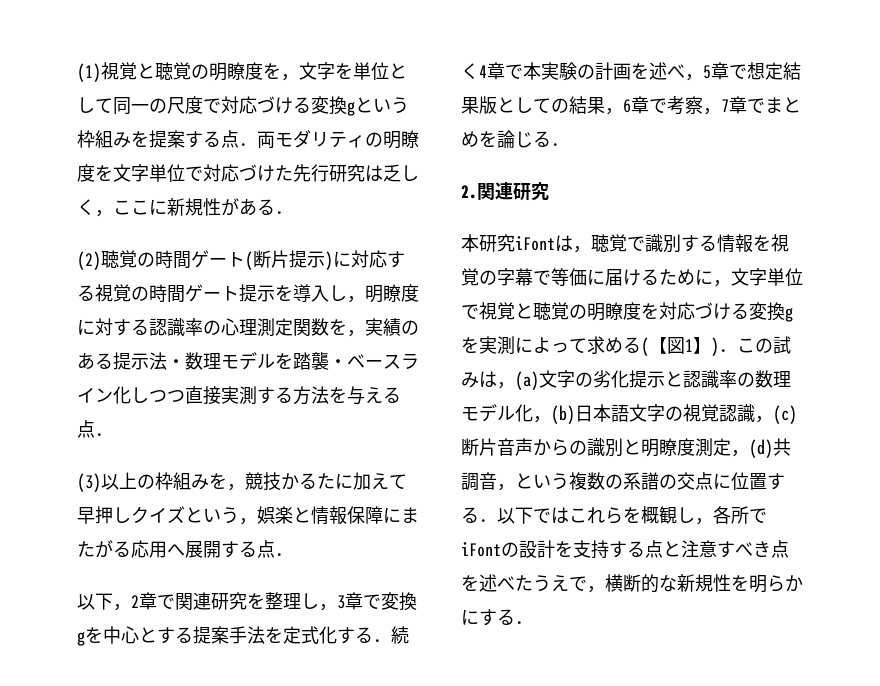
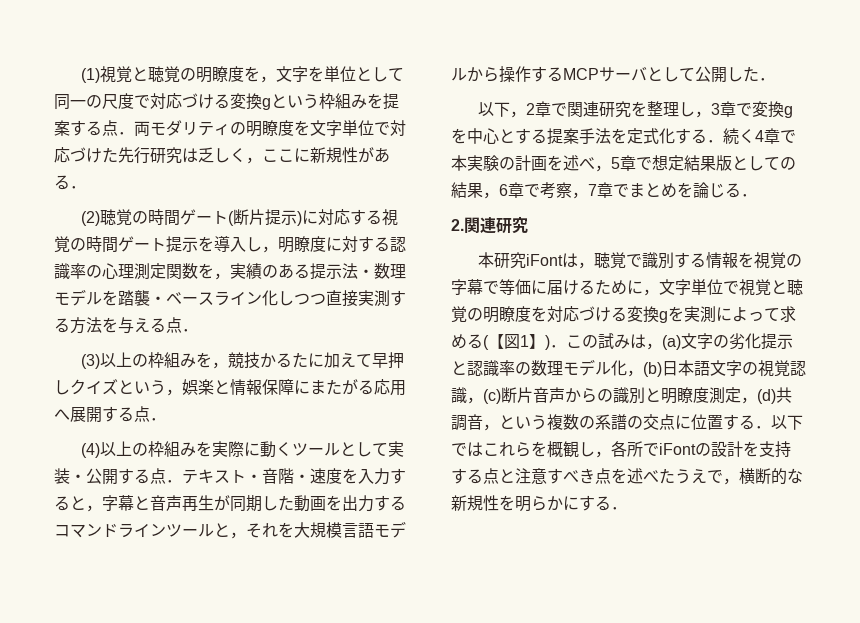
+ (4)以上の枠組みを実際に動くツールとして実装・公開する点．テキスト・音階・速度を入力すると，字幕と音声再生が同期した動画を出力するコマンドラインツールと，それを大規模言語モデルから操作するMCPサーバとして公開した．

